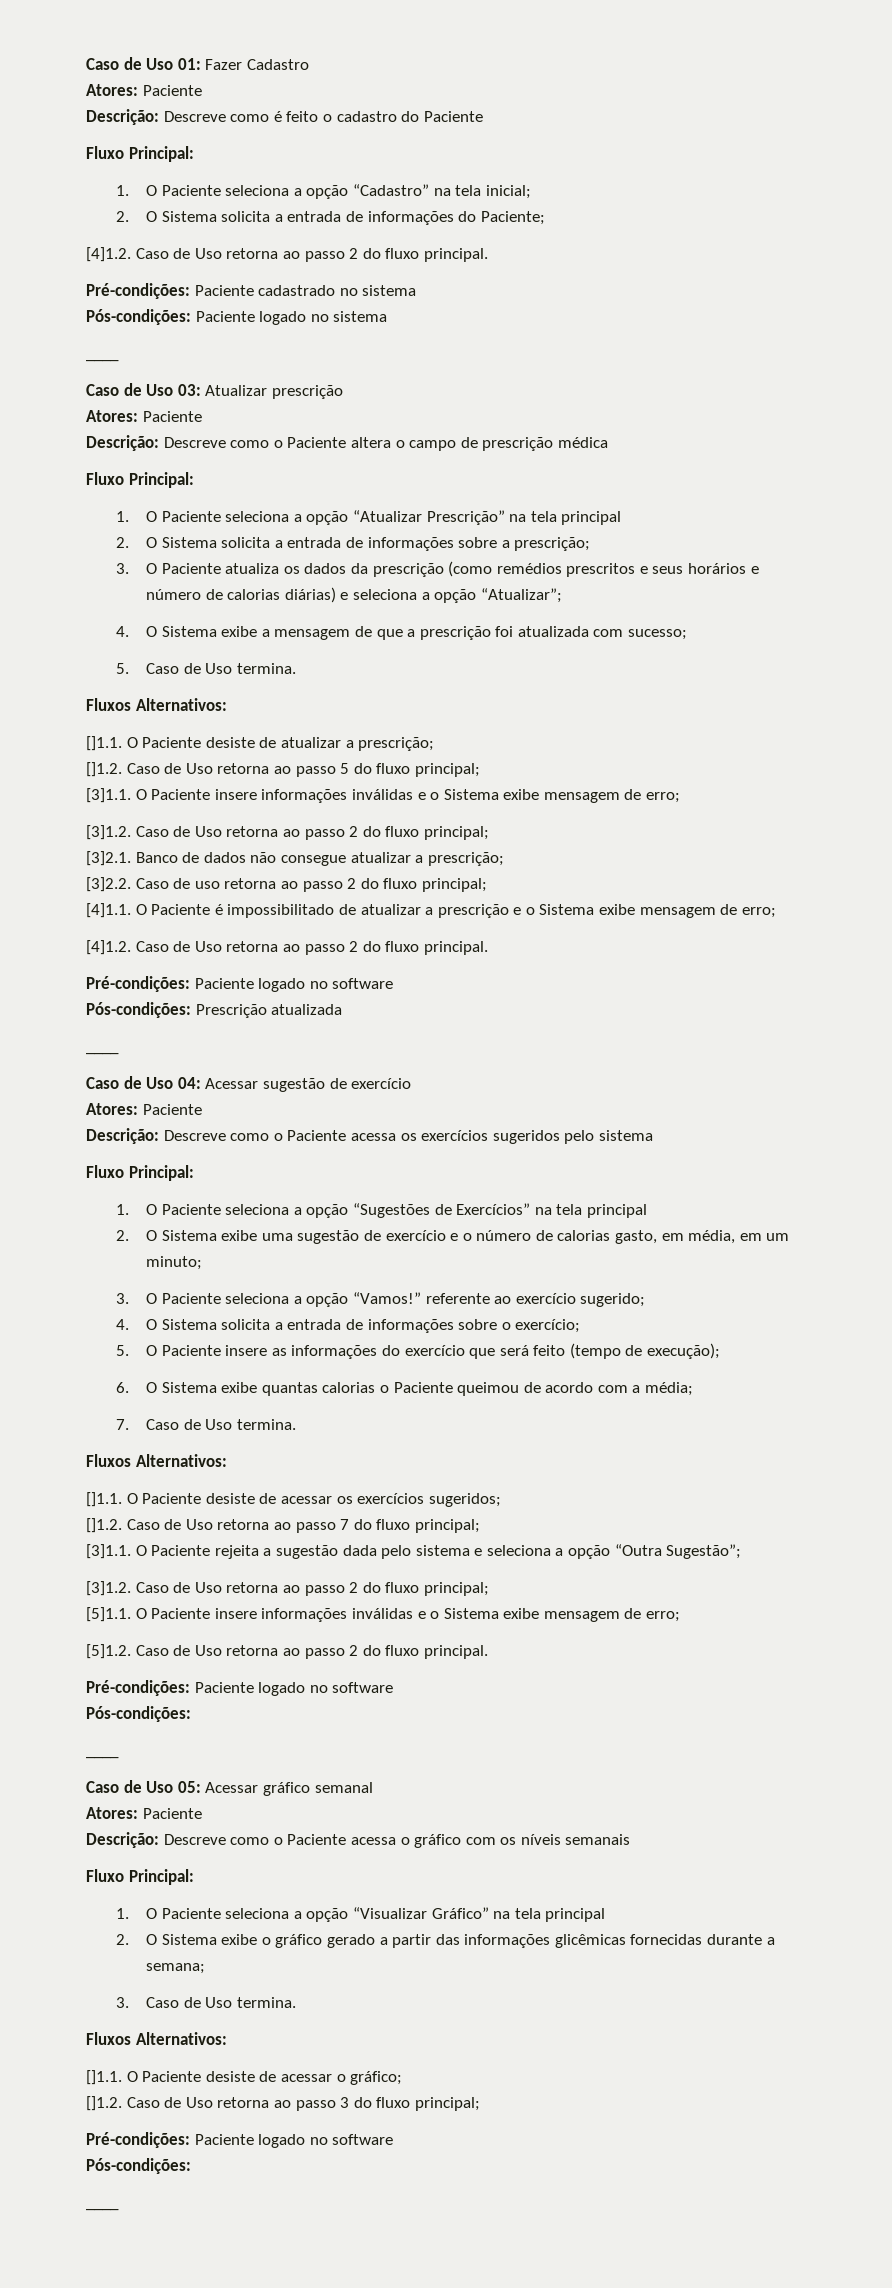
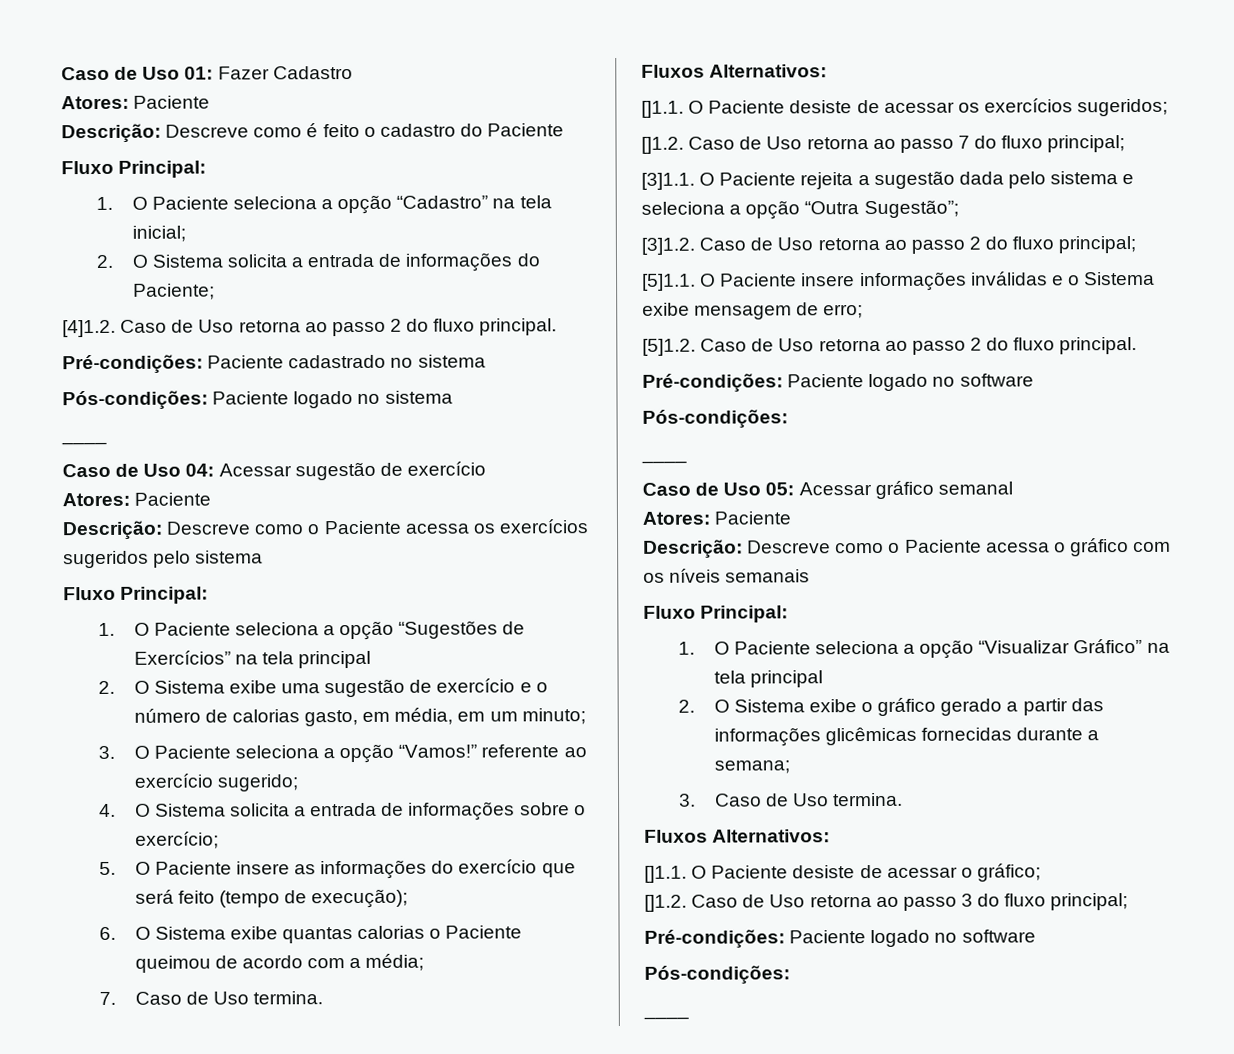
- Caso de Uso 03: Atualizar prescrição
- Atores: Paciente
- Descrição: Descreve como o Paciente altera o campo de prescrição médica
- Fluxo Principal:
- 1. O Paciente seleciona a opção “Atualizar Prescrição” na tela principal
- 2. O Sistema solicita a entrada de informações sobre a prescrição;
- 3. O Paciente atualiza os dados da prescrição (como remédios prescritos e seus horários e número de calorias diárias) e seleciona a opção “Atualizar”;
- 4. O Sistema exibe a mensagem de que a prescrição foi atualizada com sucesso;
- 5. Caso de Uso termina.
- Fluxos Alternativos:
- []1.1. O Paciente desiste de atualizar a prescrição;
- []1.2. Caso de Uso retorna ao passo 5 do fluxo principal;
- [3]1.1. O Paciente insere informações inválidas e o Sistema exibe mensagem de erro;
- [3]1.2. Caso de Uso retorna ao passo 2 do fluxo principal;
- [3]2.1. Banco de dados não consegue atualizar a prescrição;
- [3]2.2. Caso de uso retorna ao passo 2 do fluxo principal;
- [4]1.1. O Paciente é impossibilitado de atualizar a prescrição e o Sistema exibe mensagem de erro;
- [4]1.2. Caso de Uso retorna ao passo 2 do fluxo principal.
- Pré-condições: Paciente logado no software
- Pós-condições: Prescrição atualizada
- ____

